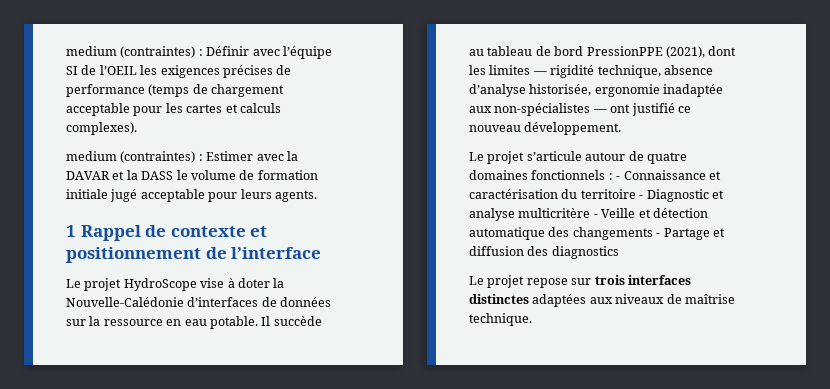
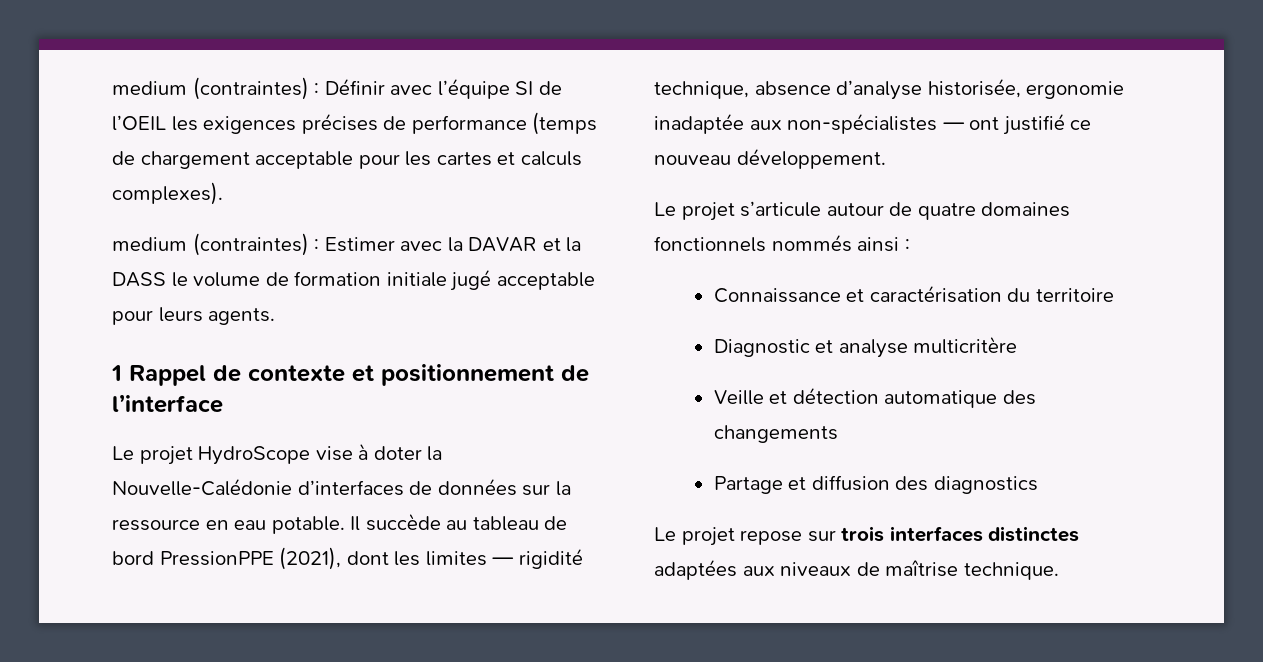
- Le projet s’articule autour de quatre domaines fonctionnels : - Connaissance et caractérisation du territoire - Diagnostic et analyse multicritère - Veille et détection automatique des changements - Partage et diffusion des diagnostics
+ Le projet s’articule autour de quatre domaines fonctionnels nommés ainsi :
+ Connaissance et caractérisation du territoire
+ Diagnostic et analyse multicritère
+ Veille et détection automatique des changements
+ Partage et diffusion des diagnostics

